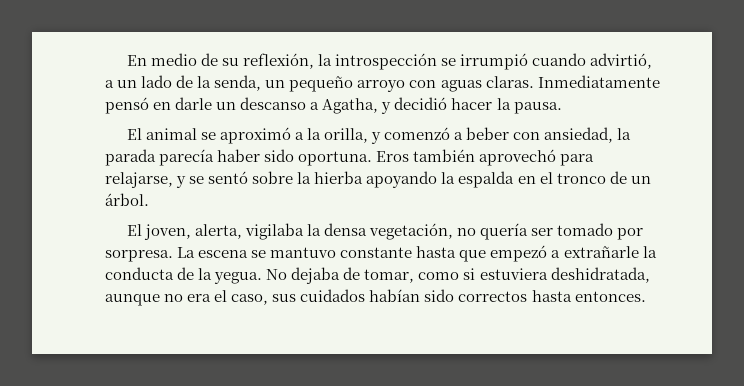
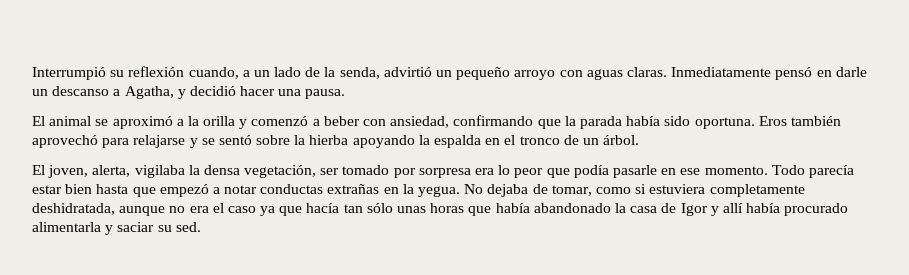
- En medio de su reflexión, la introspección se irrumpió cuando advirtió, a un lado de la senda, un pequeño arroyo con aguas claras.
+ Interrumpió su reflexión cuando, a un lado de la senda, advirtió un pequeño arroyo con aguas claras.
- Inmediatamente pensó en darle un descanso a Agatha, y decidió hacer la pausa.
+ Inmediatamente pensó en darle un descanso a Agatha, y decidió hacer una pausa.
- El animal se aproximó a la orilla, y comenzó a beber con ansiedad, la parada parecía haber sido oportuna.
+ El animal se aproximó a la orilla y comenzó a beber con ansiedad, confirmando que la parada había sido oportuna.
- Eros también aprovechó para relajarse, y se sentó sobre la hierba apoyando la espalda en el tronco de un árbol.
+ Eros también aprovechó para relajarse y se sentó sobre la hierba apoyando la espalda en el tronco de un árbol.
- El joven, alerta, vigilaba la densa vegetación, no quería ser tomado por sorpresa. La escena se mantuvo constante hasta que empezó a extrañarle la conducta de la yegua.
+ El joven, alerta, vigilaba la densa vegetación, ser tomado por sorpresa era lo peor que podía pasarle en ese momento. Todo parecía estar bien hasta que empezó a notar conductas extrañas en la yegua.
- No dejaba de tomar, como si estuviera deshidratada, aunque no era el caso, sus cuidados habían sido correctos hasta entonces.
+ No dejaba de tomar, como si estuviera completamente deshidratada, aunque no era el caso ya que hacía tan sólo unas horas que había abandonado la casa de Igor y allí había procurado alimentarla y saciar su sed.

